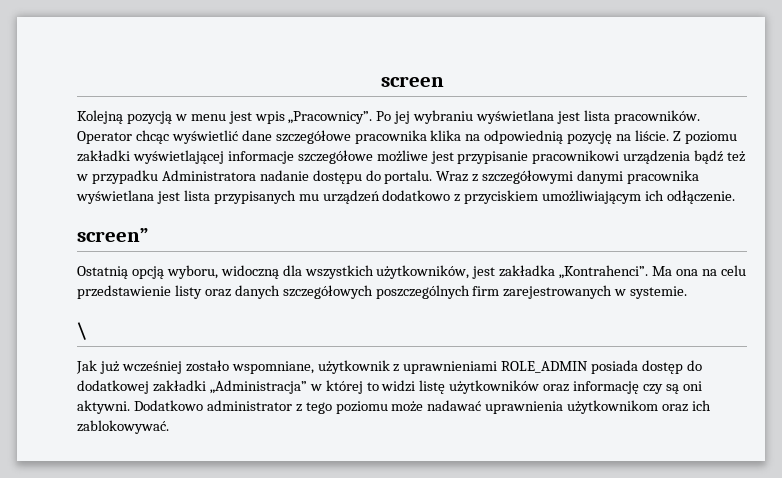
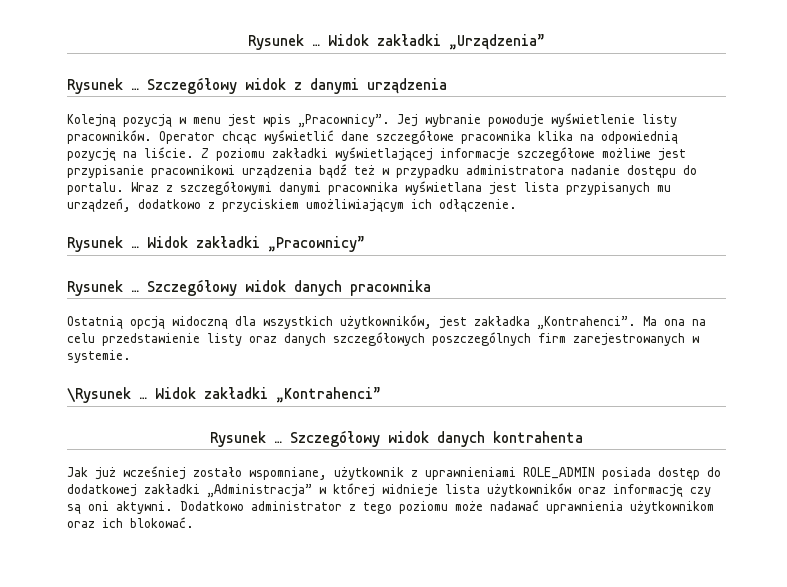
- screen
+ Rysunek … Widok zakładki „Urządzenia”
+ Rysunek … Szczegółowy widok z danymi urządzenia
- Po jej wybraniu wyświetlana jest lista pracowników.
+ Jej wybranie powoduje wyświetlenie listy pracowników.
- Z poziomu zakładki wyświetlającej informacje szczegółowe możliwe jest przypisanie pracownikowi urządzenia bądź też w przypadku Administratora nadanie dostępu do portalu.
+ Z poziomu zakładki wyświetlającej informacje szczegółowe możliwe jest przypisanie pracownikowi urządzenia bądź też w przypadku administratora nadanie dostępu do portalu.
- Wraz z szczegółowymi danymi pracownika wyświetlana jest lista przypisanych mu urządzeń dodatkowo z przyciskiem umożliwiającym ich odłączenie.
+ Wraz z szczegółowymi danymi pracownika wyświetlana jest lista przypisanych mu urządzeń, dodatkowo z przyciskiem umożliwiającym ich odłączenie.
- screen”
+ Rysunek … Widok zakładki „Pracownicy”
+ Rysunek … Szczegółowy widok danych pracownika
- Ostatnią opcją wyboru, widoczną dla wszystkich użytkowników, jest zakładka „Kontrahenci”.
+ Ostatnią opcją widoczną dla wszystkich użytkowników, jest zakładka „Kontrahenci”.
- \
+ \Rysunek … Widok zakładki „Kontrahenci”
+ Rysunek … Szczegółowy widok danych kontrahenta
- Jak już wcześniej zostało wspomniane, użytkownik z uprawnieniami ROLE_ADMIN posiada dostęp do dodatkowej zakładki „Administracja” w której to widzi listę użytkowników oraz informację czy są oni aktywni.
+ Jak już wcześniej zostało wspomniane, użytkownik z uprawnieniami ROLE_ADMIN posiada dostęp do dodatkowej zakładki „Administracja” w której widnieje lista użytkowników oraz informację czy są oni aktywni.
- Dodatkowo administrator z tego poziomu może nadawać uprawnienia użytkownikom oraz ich zablokowywać.
+ Dodatkowo administrator z tego poziomu może nadawać uprawnienia użytkownikom oraz ich blokować.

